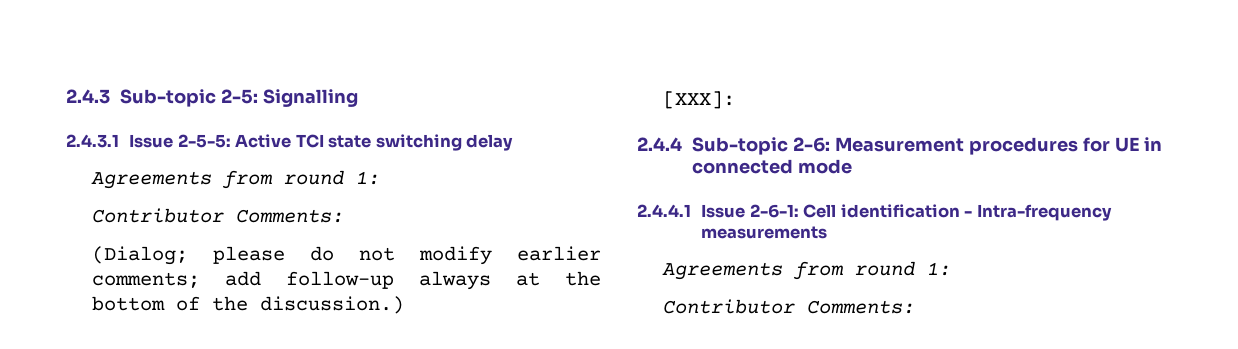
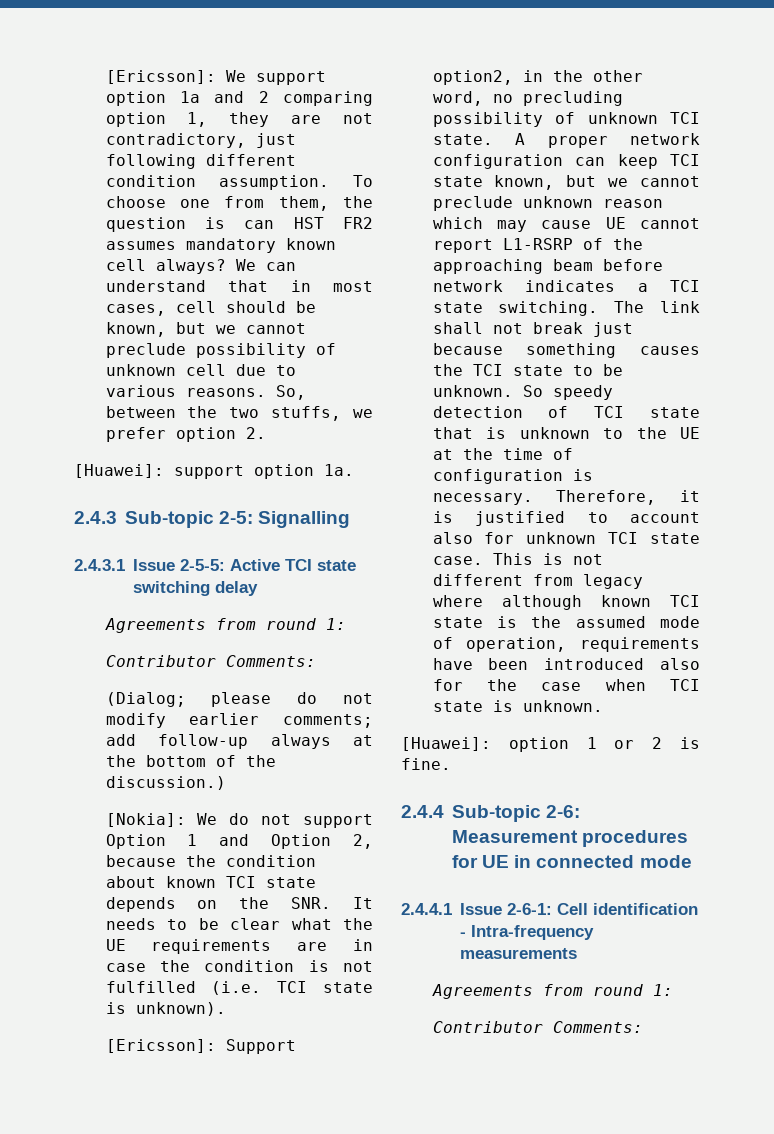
+ [Ericsson]: We support option 1a and 2 comparing option 1, they are not contradictory, just following different condition assumption. To choose one from them, the question is can HST FR2 assumes mandatory known cell always? We can understand that in most cases, cell should be known, but we cannot preclude possibility of unknown cell due to various reasons. So, between the two stuffs, we prefer option 2.
+ [Huawei]: support option 1a.
- [XXX]:
+ [Nokia]: We do not support Option 1 and Option 2, because the condition about known TCI state depends on the SNR. It needs to be clear what the UE requirements are in case the condition is not fulfilled (i.e. TCI state is unknown).
+ [Ericsson]: Support option2, in the other word, no precluding possibility of unknown TCI state. A proper network configuration can keep TCI state known, but we cannot preclude unknown reason which may cause UE cannot report L1-RSRP of the approaching beam before network indicates a TCI state switching. The link shall not break just because something causes the TCI state to be unknown. So speedy detection of TCI state that is unknown to the UE at the time of configuration is necessary. Therefore, it is justified to account also for unknown TCI state case. This is not different from legacy where although known TCI state is the assumed mode of operation, requirements have been introduced also for the case when TCI state is unknown.
+ [Huawei]: option 1 or 2 is fine.

